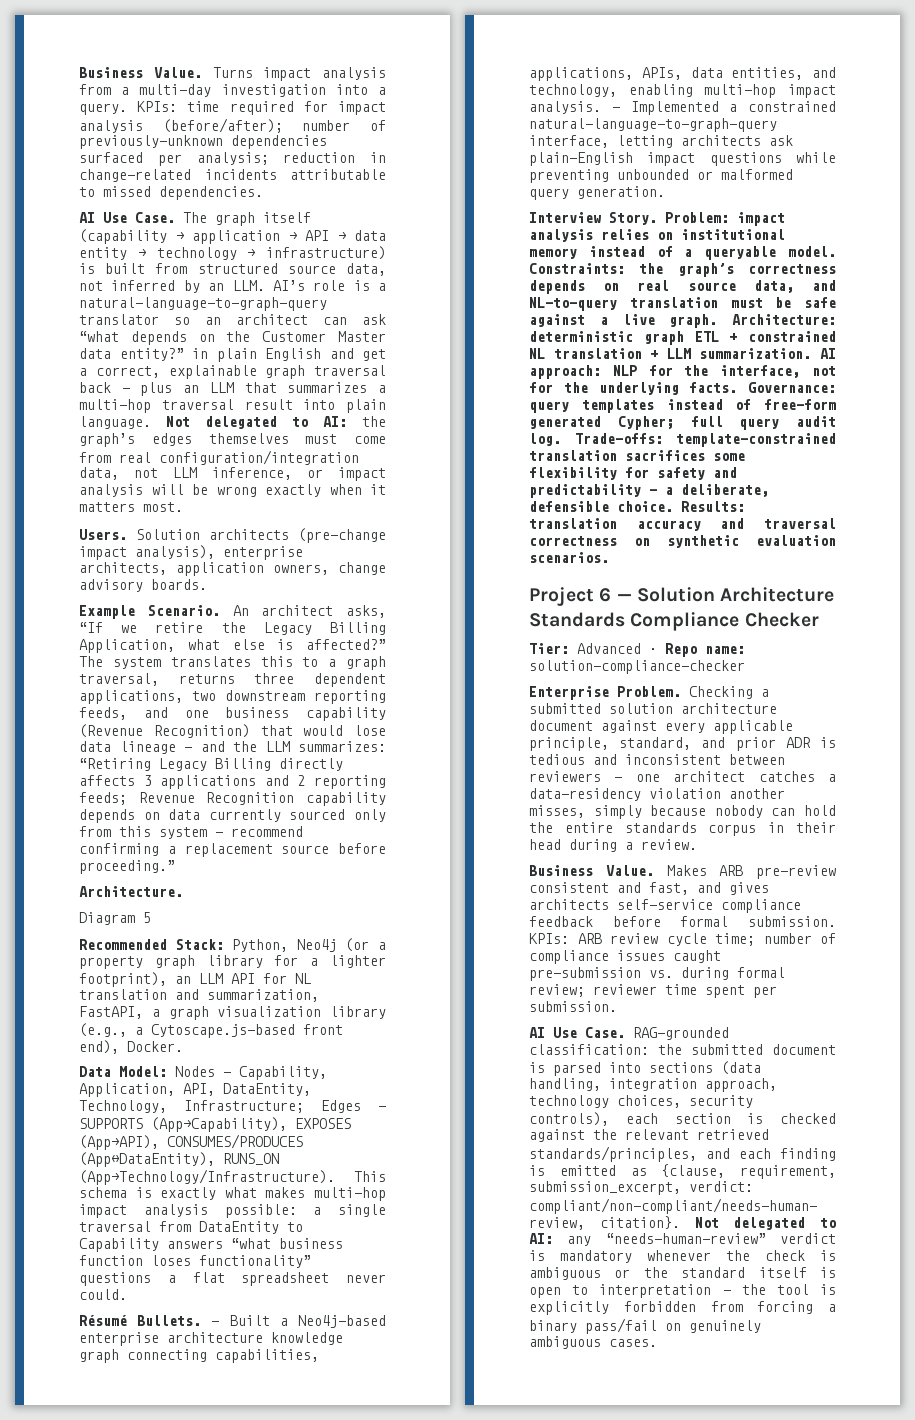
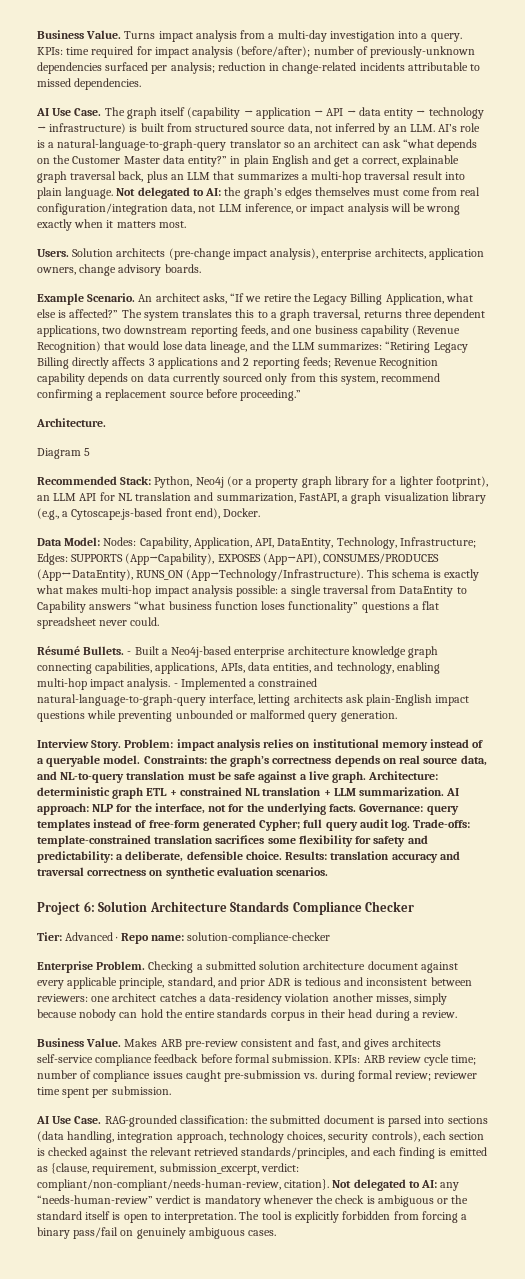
- The graph itself (capability → application → API → data entity → technology → infrastructure) is built from structured source data, not inferred by an LLM. AI’s role is a natural-language-to-graph-query translator so an architect can ask “what depends on the Customer Master data entity?” in plain English and get a correct, explainable graph traversal back — plus an LLM that summarizes a multi-hop traversal result into plain language.
+ The graph itself (capability → application → API → data entity → technology → infrastructure) is built from structured source data, not inferred by an LLM. AI’s role is a natural-language-to-graph-query translator so an architect can ask “what depends on the Customer Master data entity?” in plain English and get a correct, explainable graph traversal back, plus an LLM that summarizes a multi-hop traversal result into plain language.
- The system translates this to a graph traversal, returns three dependent applications, two downstream reporting feeds, and one business capability (Revenue Recognition) that would lose data lineage — and the LLM summarizes: “Retiring Legacy Billing directly affects 3 applications and 2 reporting feeds; Revenue Recognition capability depends on data currently sourced only from this system — recommend confirming a replacement source before proceeding.”
+ The system translates this to a graph traversal, returns three dependent applications, two downstream reporting feeds, and one business capability (Revenue Recognition) that would lose data lineage, and the LLM summarizes: “Retiring Legacy Billing directly affects 3 applications and 2 reporting feeds; Revenue Recognition capability depends on data currently sourced only from this system, recommend confirming a replacement source before proceeding.”
- Data Model: Nodes — Capability, Application, API, DataEntity, Technology, Infrastructure; Edges — SUPPORTS (App→Capability), EXPOSES (App→API), CONSUMES/PRODUCES (App↔DataEntity), RUNS_ON (App→Technology/Infrastructure).
+ Data Model: Nodes: Capability, Application, API, DataEntity, Technology, Infrastructure; Edges: SUPPORTS (App→Capability), EXPOSES (App→API), CONSUMES/PRODUCES (App↔DataEntity), RUNS_ON (App→Technology/Infrastructure).
- Trade-offs: template-constrained translation sacrifices some flexibility for safety and predictability — a deliberate, defensible choice.
+ Trade-offs: template-constrained translation sacrifices some flexibility for safety and predictability: a deliberate, defensible choice.
- Project 6 — Solution Architecture Standards Compliance Checker
+ Project 6: Solution Architecture Standards Compliance Checker
- Checking a submitted solution architecture document against every applicable principle, standard, and prior ADR is tedious and inconsistent between reviewers — one architect catches a data-residency violation another misses, simply because nobody can hold the entire standards corpus in their head during a review.
+ Checking a submitted solution architecture document against every applicable principle, standard, and prior ADR is tedious and inconsistent between reviewers: one architect catches a data-residency violation another misses, simply because nobody can hold the entire standards corpus in their head during a review.
- Not delegated to AI: any “needs-human-review” verdict is mandatory whenever the check is ambiguous or the standard itself is open to interpretation — the tool is explicitly forbidden from forcing a binary pass/fail on genuinely ambiguous cases.
+ Not delegated to AI: any “needs-human-review” verdict is mandatory whenever the check is ambiguous or the standard itself is open to interpretation. The tool is explicitly forbidden from forcing a binary pass/fail on genuinely ambiguous cases.

